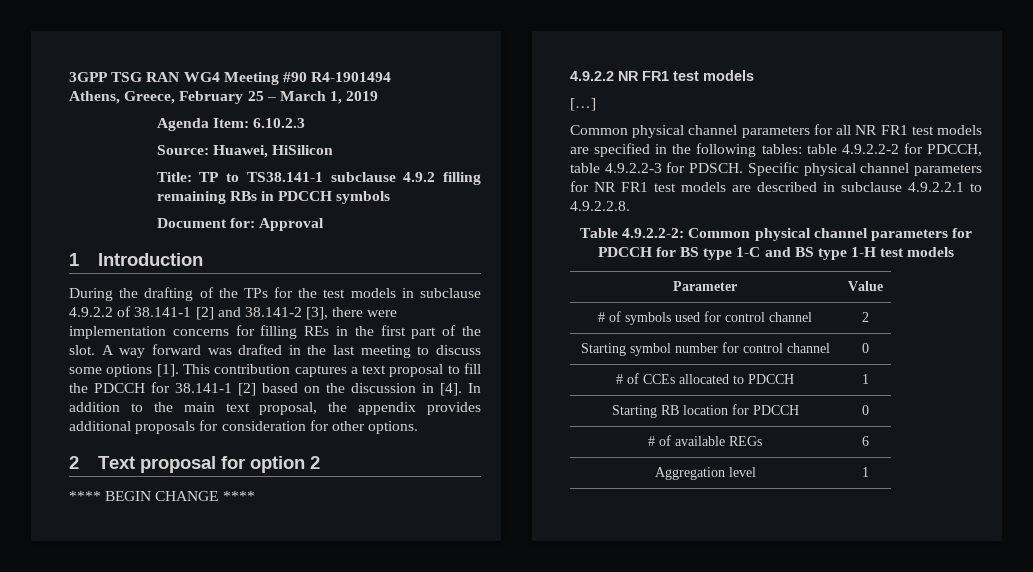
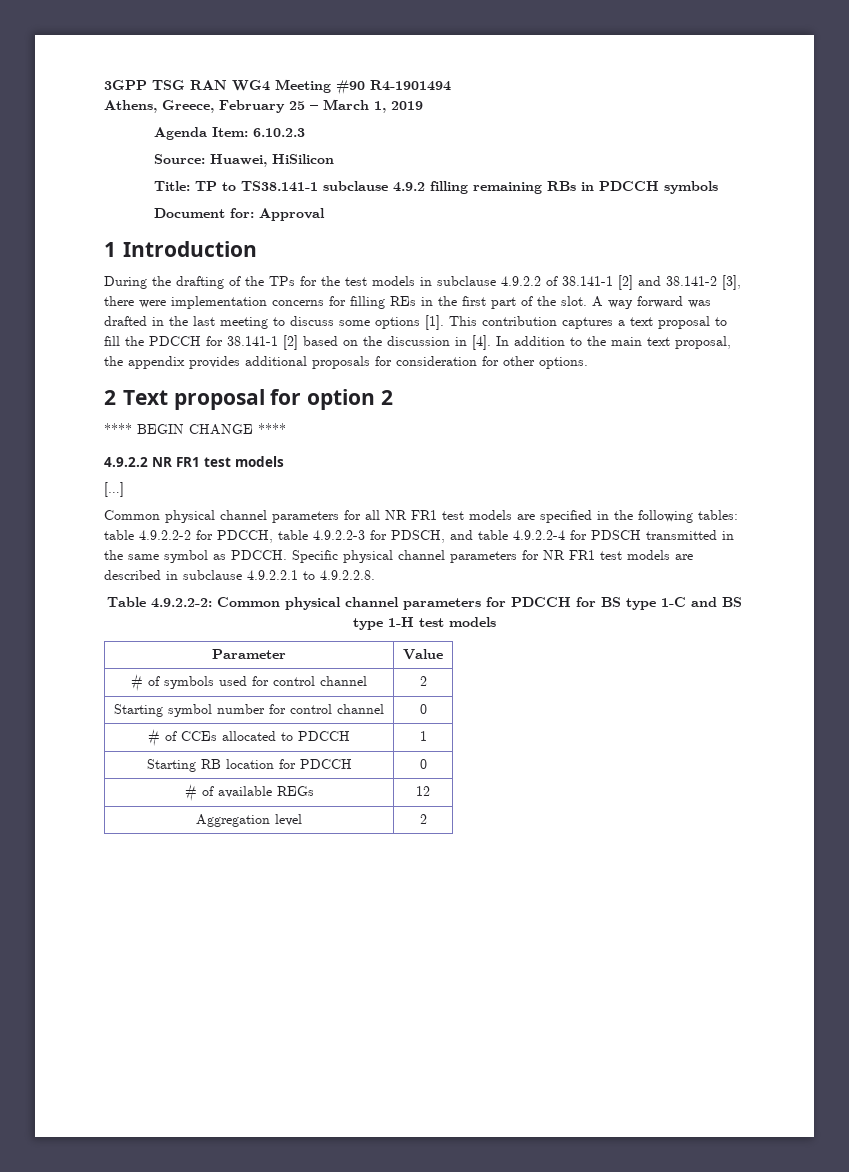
- Common physical channel parameters for all NR FR1 test models are specified in the following tables: table 4.9.2.2-2 for PDCCH, table 4.9.2.2-3 for PDSCH.
+ Common physical channel parameters for all NR FR1 test models are specified in the following tables: table 4.9.2.2-2 for PDCCH, table 4.9.2.2-3 for PDSCH, and table 4.9.2.2-4 for PDSCH transmitted in the same symbol as PDCCH.
- # of available REGs | 6
+ # of available REGs | 12
- Aggregation level | 1
+ Aggregation level | 2

